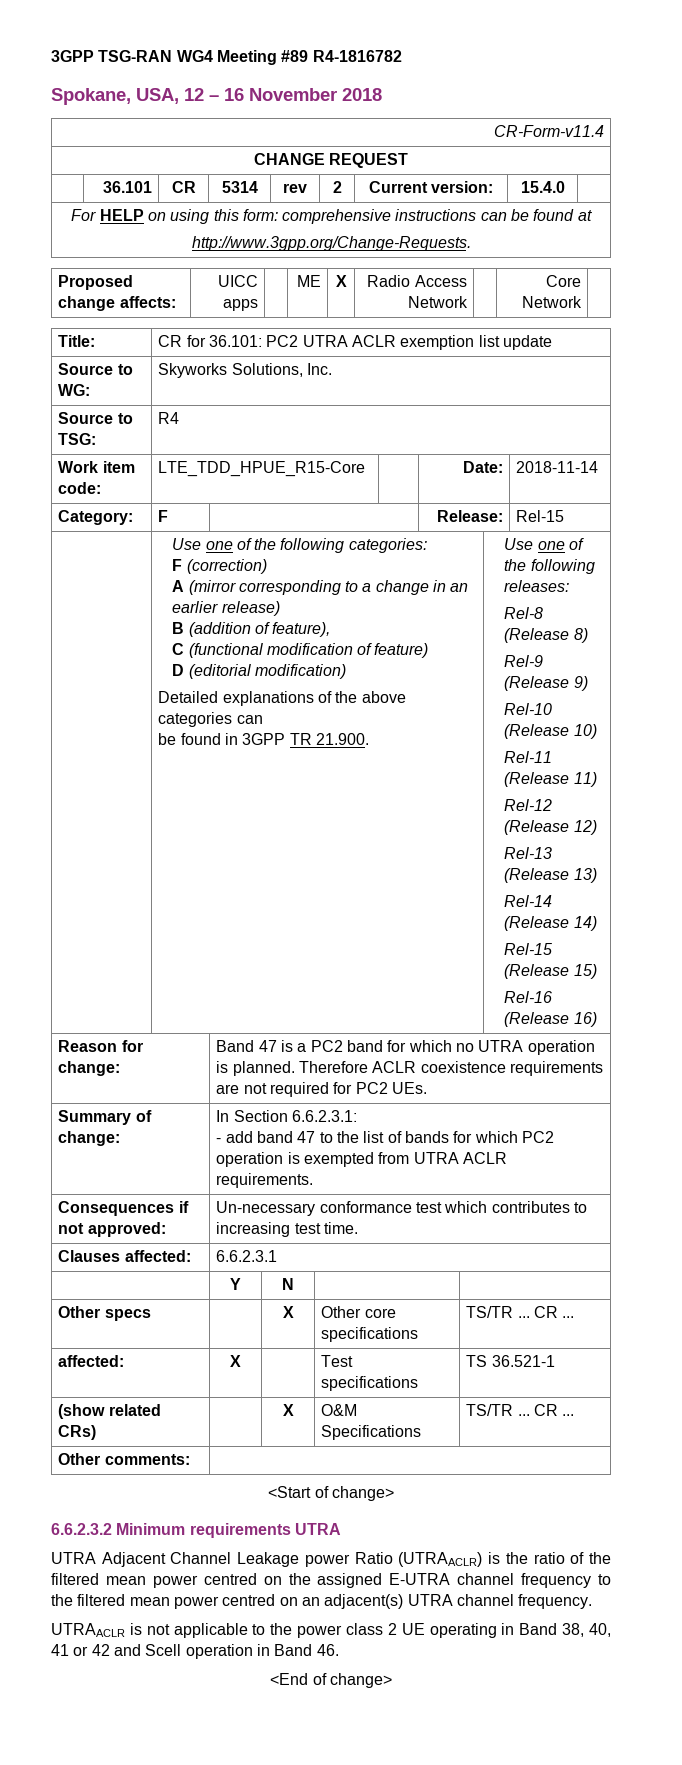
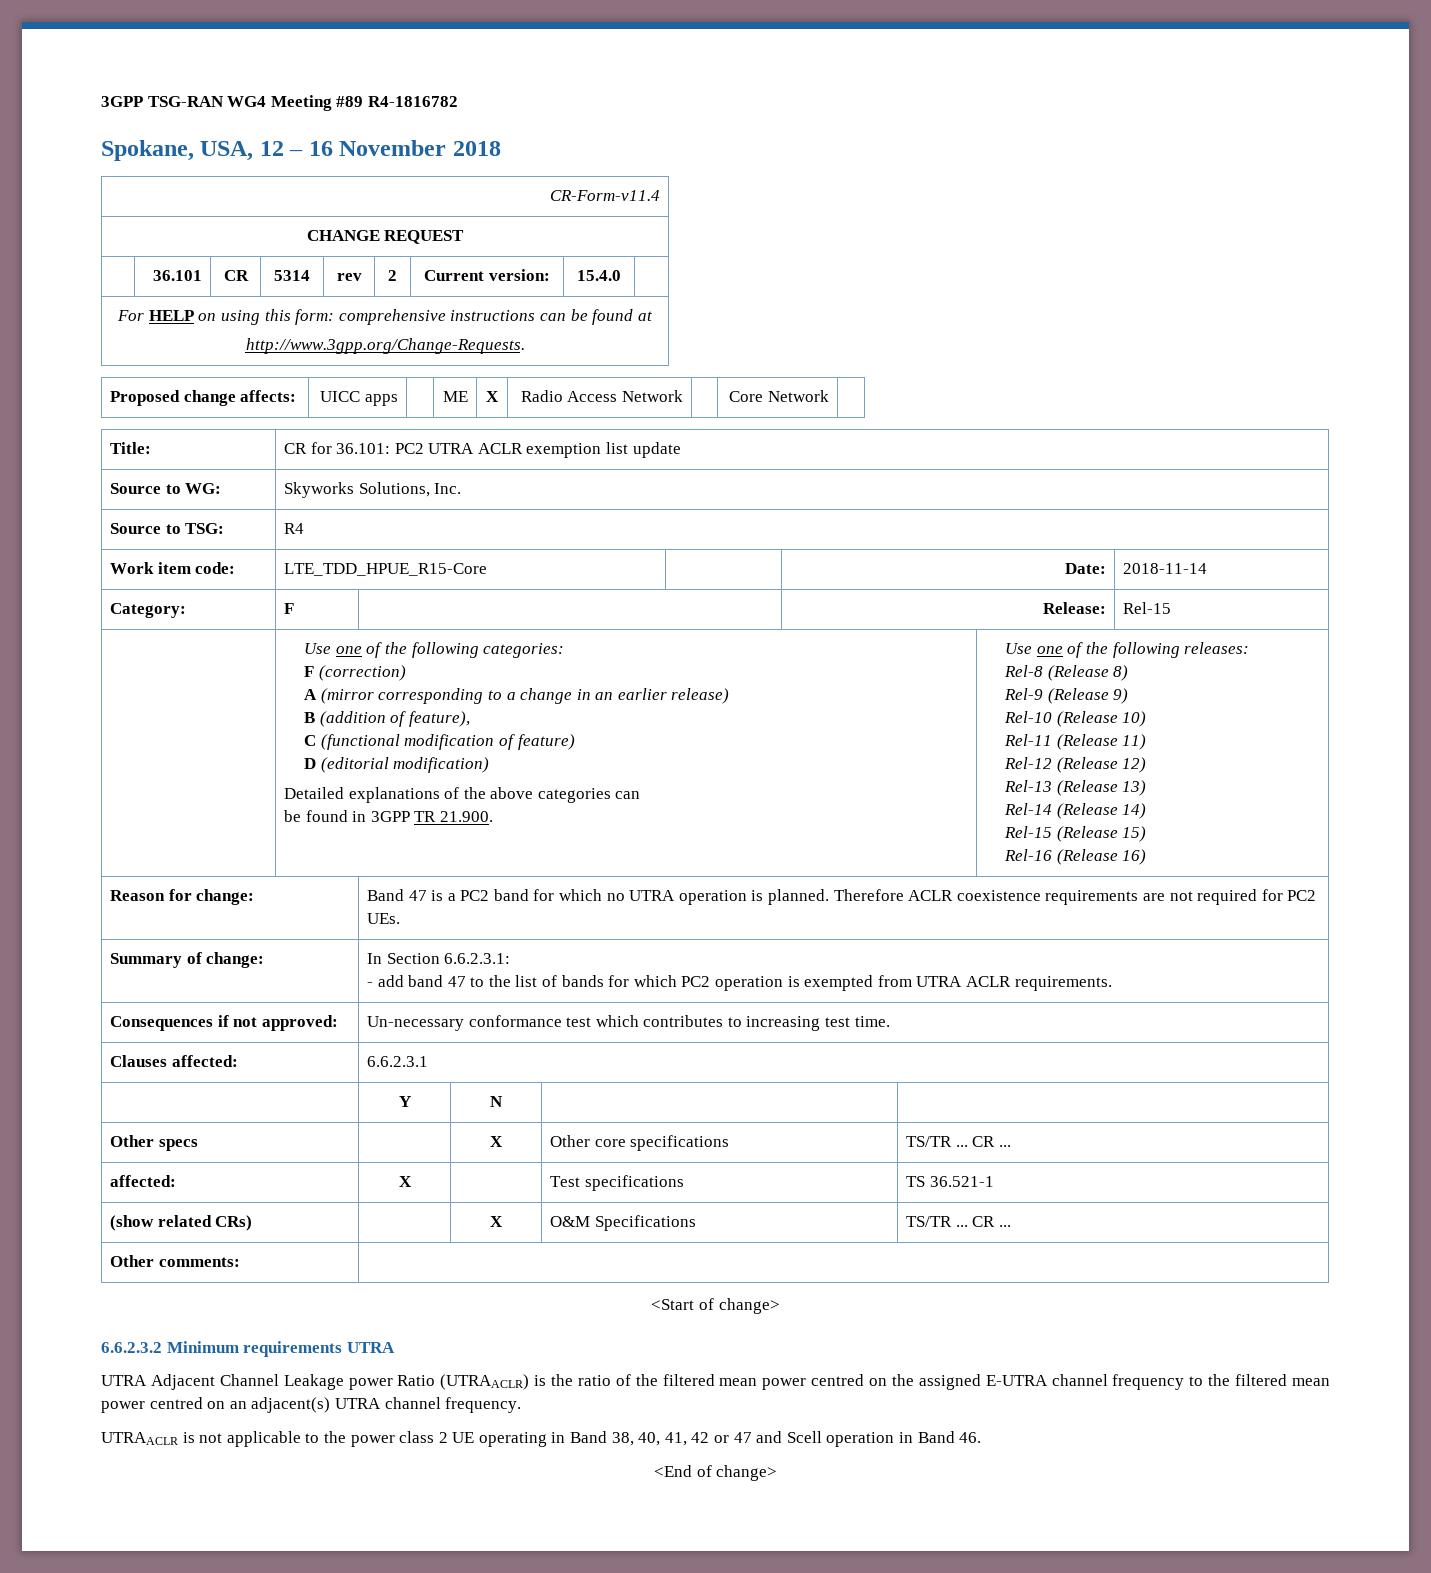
- UTRAACLR is not applicable to the power class 2 UE operating in Band 38, 40, 41 or 42 and Scell operation in Band 46.
+ UTRAACLR is not applicable to the power class 2 UE operating in Band 38, 40, 41, 42 or 47 and Scell operation in Band 46.

